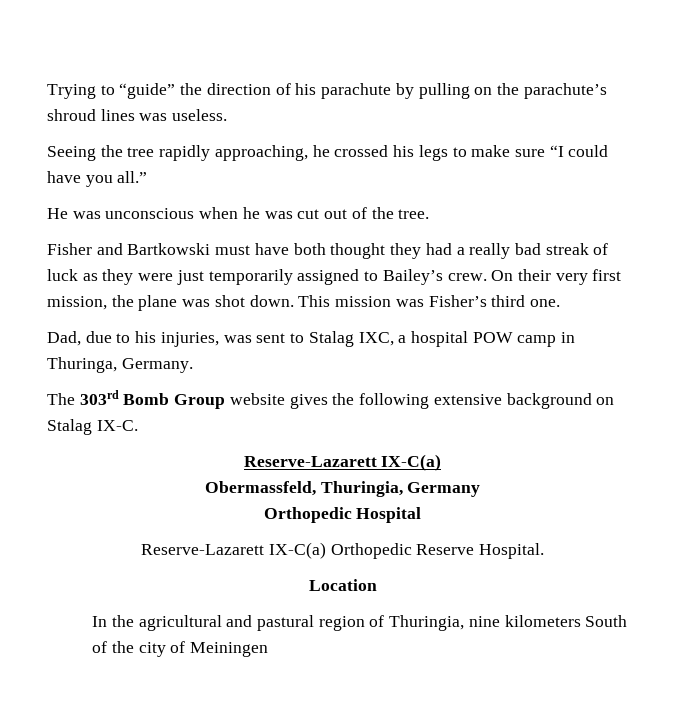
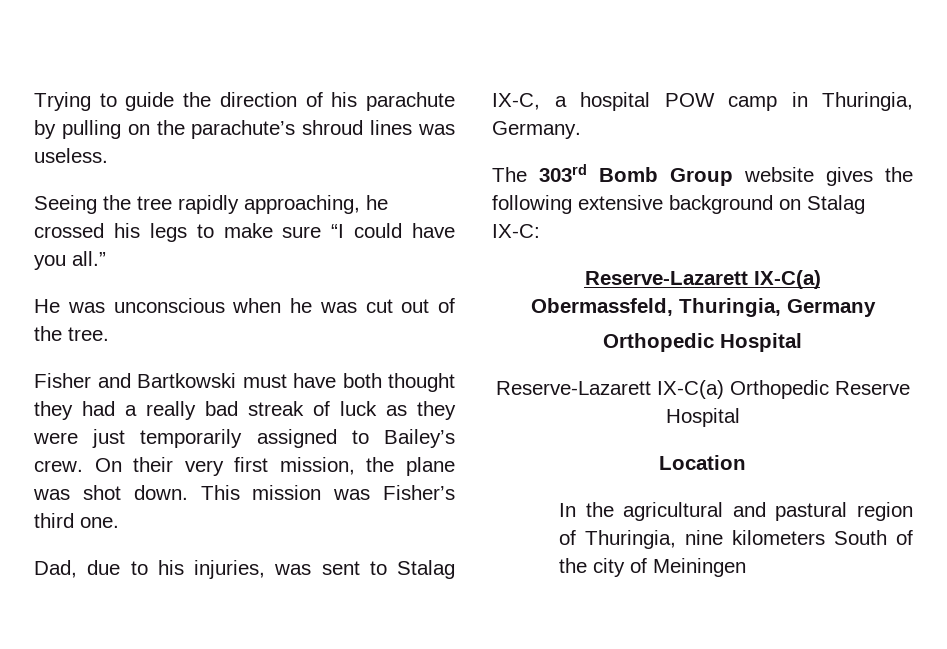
- Trying to “guide” the direction of his parachute by pulling on the parachute’s shroud lines was useless.
+ Trying to guide the direction of his parachute by pulling on the parachute’s shroud lines was useless.
- Dad, due to his injuries, was sent to Stalag IXC, a hospital POW camp in Thuringa, Germany.
+ Dad, due to his injuries, was sent to Stalag IX-C, a hospital POW camp in Thuringia, Germany.
- The 303rd Bomb Group website gives the following extensive background on Stalag IX-C.
+ The 303rd Bomb Group website gives the following extensive background on Stalag IX-C:
- Reserve-Lazarett IX-C(a) Orthopedic Reserve Hospital.
+ Reserve-Lazarett IX-C(a) Orthopedic Reserve Hospital

